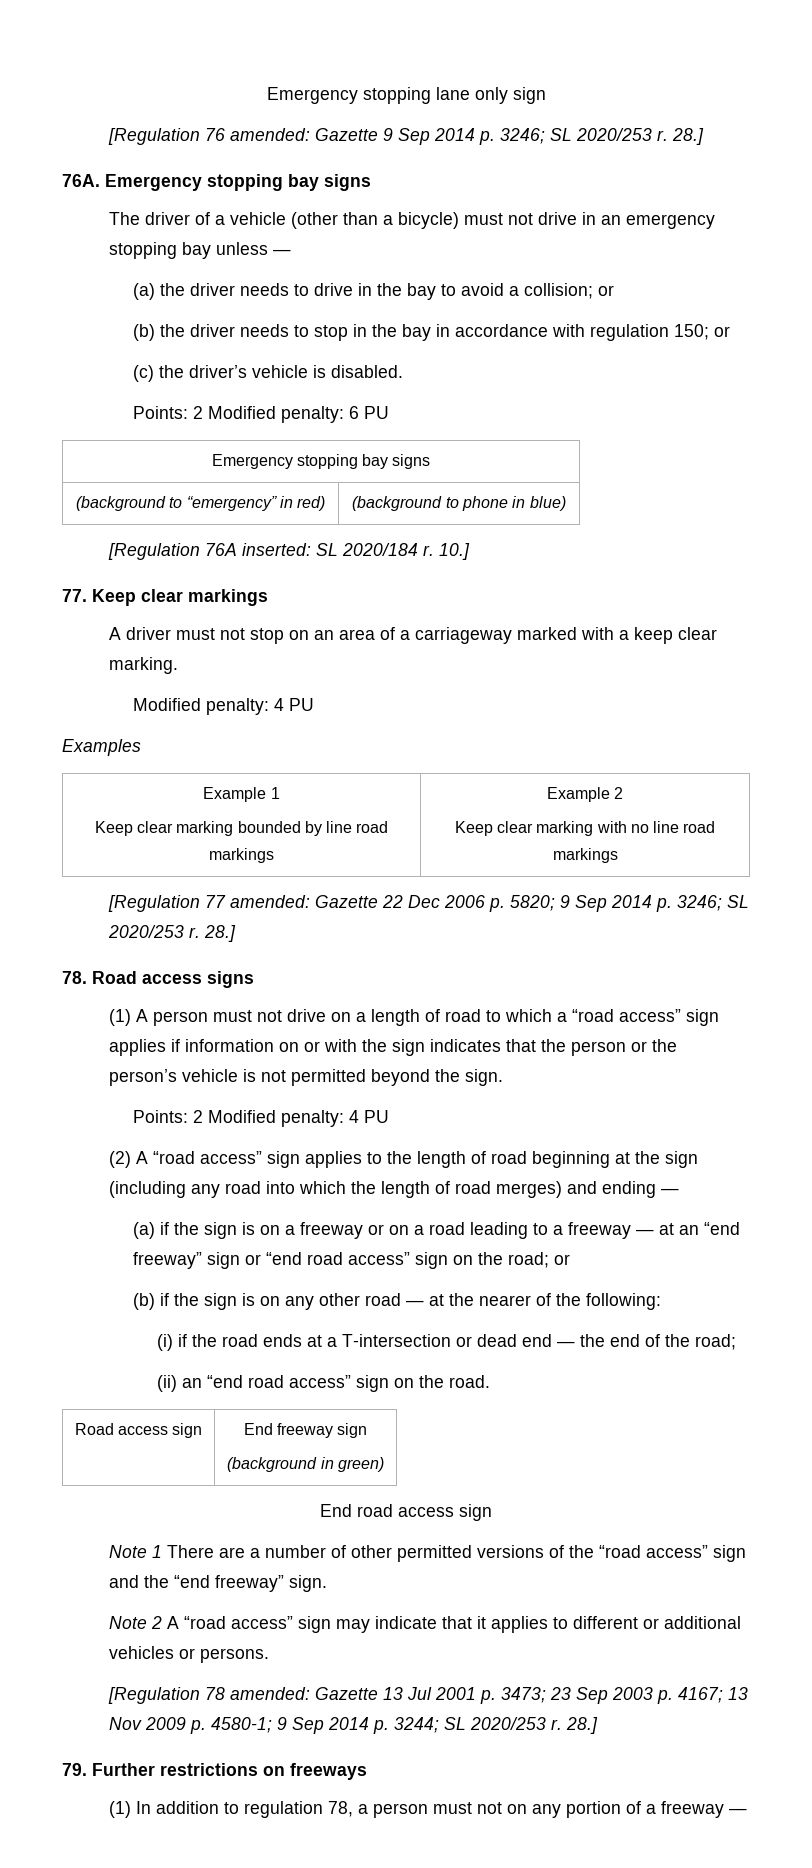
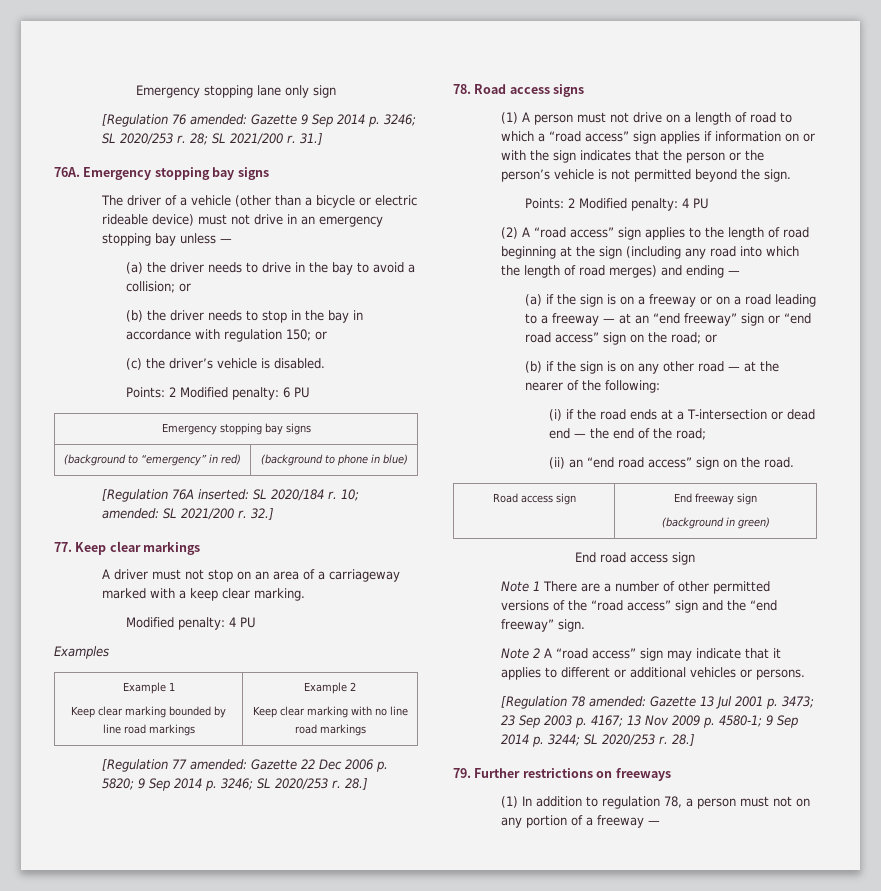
- [Regulation 76 amended: Gazette 9 Sep 2014 p. 3246; SL 2020/253 r. 28.]
+ [Regulation 76 amended: Gazette 9 Sep 2014 p. 3246; SL 2020/253 r. 28; SL 2021/200 r. 31.]
- The driver of a vehicle (other than a bicycle) must not drive in an emergency stopping bay unless —
+ The driver of a vehicle (other than a bicycle or electric rideable device) must not drive in an emergency stopping bay unless —
- 10.]
+ 10; amended: SL 2021/200 r. 32.]

